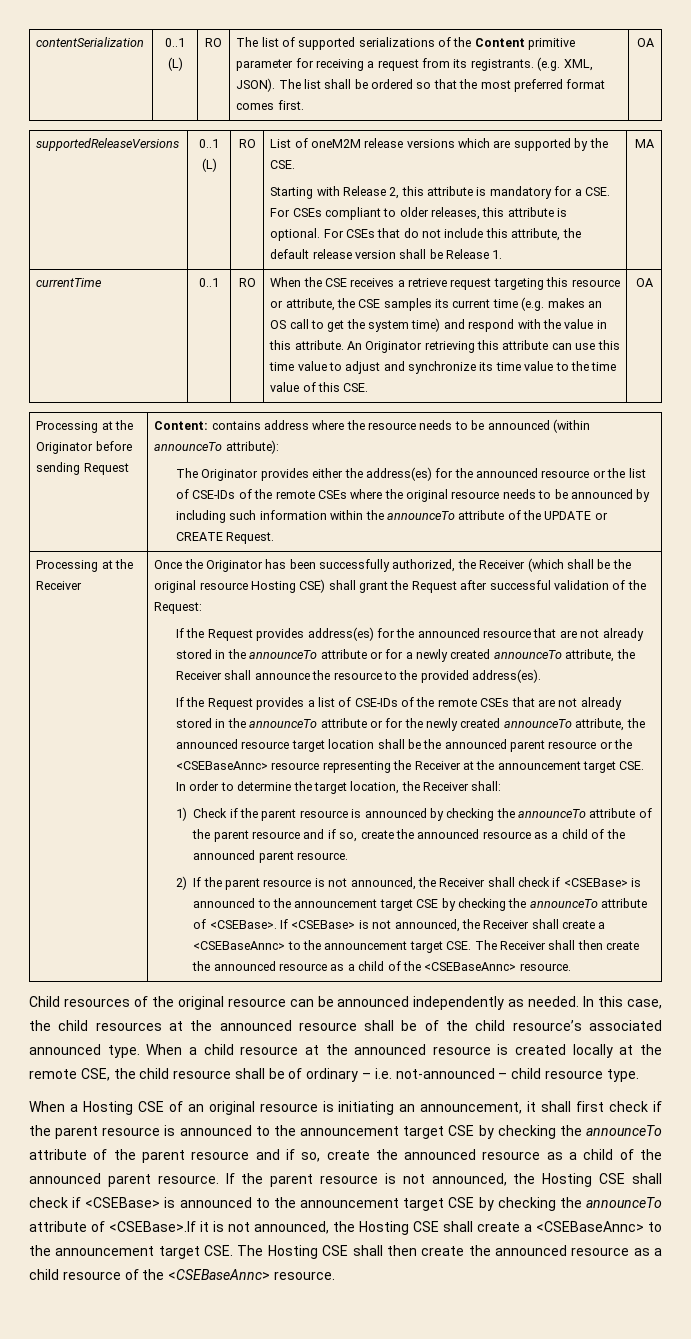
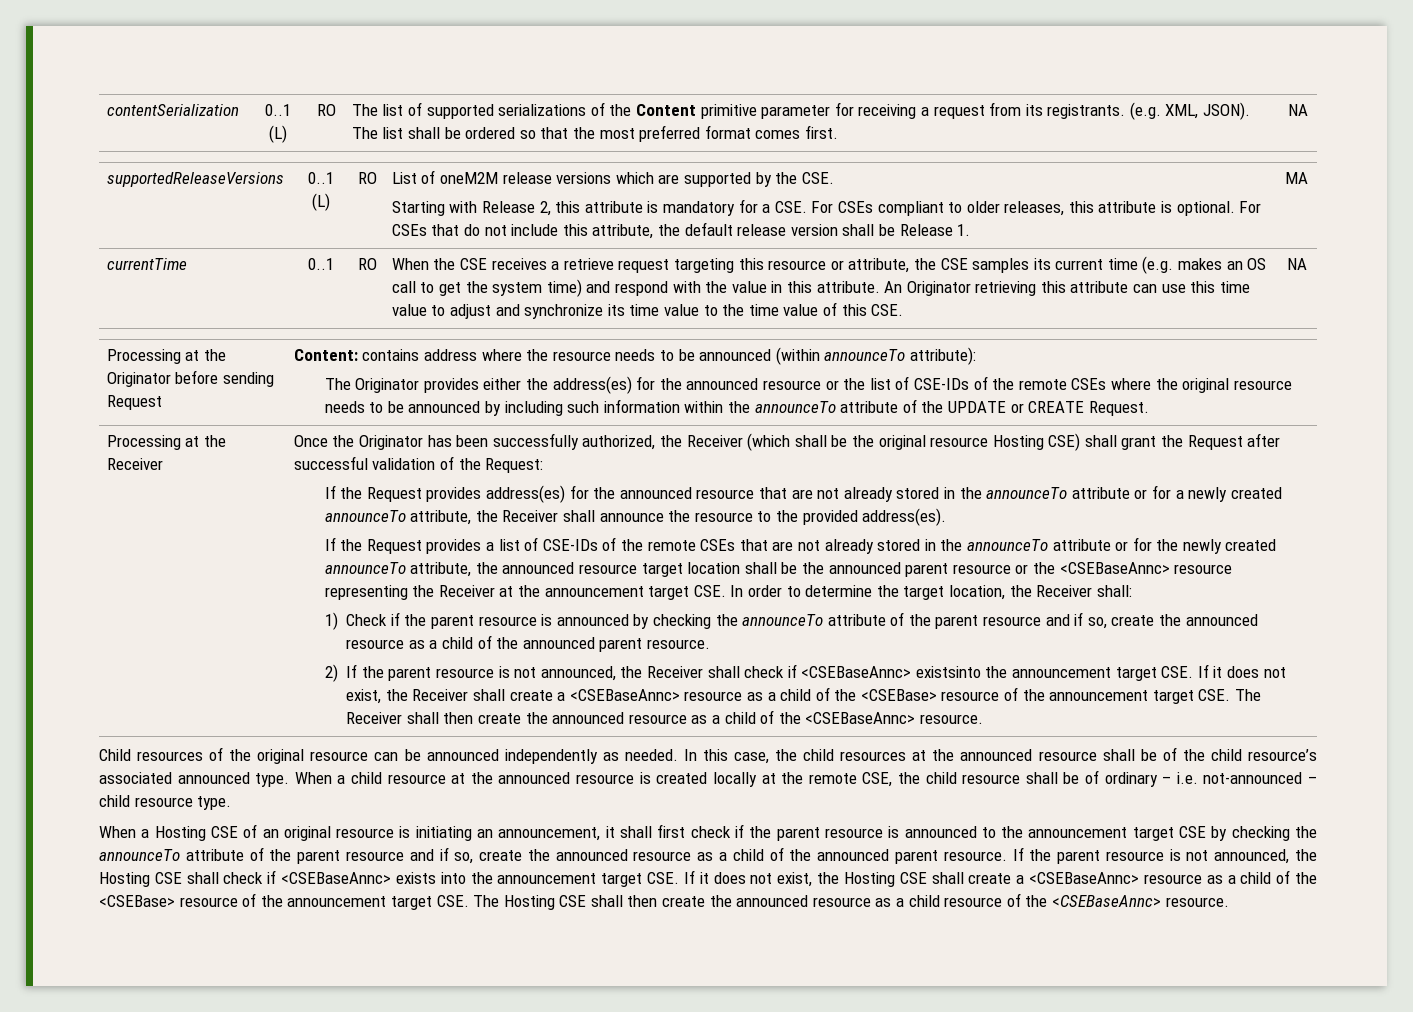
- contentSerialization | 0..1 (L) | RO | The list of supported serializations of the Content primitive parameter for receiving a request from its registrants. (e.g. XML, JSON). The list shall be ordered so that the most preferred format comes first. | OA
+ contentSerialization | 0..1 (L) | RO | The list of supported serializations of the Content primitive parameter for receiving a request from its registrants. (e.g. XML, JSON). The list shall be ordered so that the most preferred format comes first. | NA
- An Originator retrieving this attribute can use this time value to adjust and synchronize its time value to the time value of this CSE. | OA
+ An Originator retrieving this attribute can use this time value to adjust and synchronize its time value to the time value of this CSE. | NA
- 2) If the parent resource is not announced, the Receiver shall check if <CSEBase> is announced to the announcement target CSE by checking the announceTo attribute of <CSEBase>. If <CSEBase> is not announced, the Receiver shall create a <CSEBaseAnnc> to the announcement target CSE. The Receiver shall then create the announced resource as a child of the <CSEBaseAnnc> resource.
+ 2) If the parent resource is not announced, the Receiver shall check if <CSEBaseAnnc> existsinto the announcement target CSE. If it does not exist, the Receiver shall create a <CSEBaseAnnc> resource as a child of the <CSEBase> resource of the announcement target CSE. The Receiver shall then create the announced resource as a child of the <CSEBaseAnnc> resource.
- If the parent resource is not announced, the Hosting CSE shall check if <CSEBase> is announced to the announcement target CSE by checking the announceTo attribute of <CSEBase>.If it is not announced, the Hosting CSE shall create a <CSEBaseAnnc> to the announcement target CSE. The Hosting CSE shall then create the announced resource as a child resource of the <CSEBaseAnnc> resource.
+ If the parent resource is not announced, the Hosting CSE shall check if <CSEBaseAnnc> exists into the announcement target CSE. If it does not exist, the Hosting CSE shall create a <CSEBaseAnnc> resource as a child of the <CSEBase> resource of the announcement target CSE. The Hosting CSE shall then create the announced resource as a child resource of the <CSEBaseAnnc> resource.

